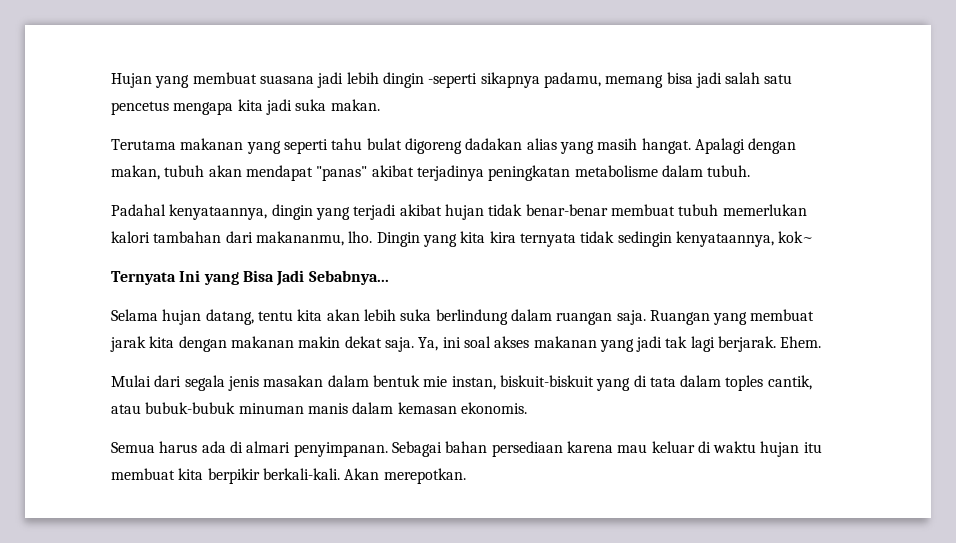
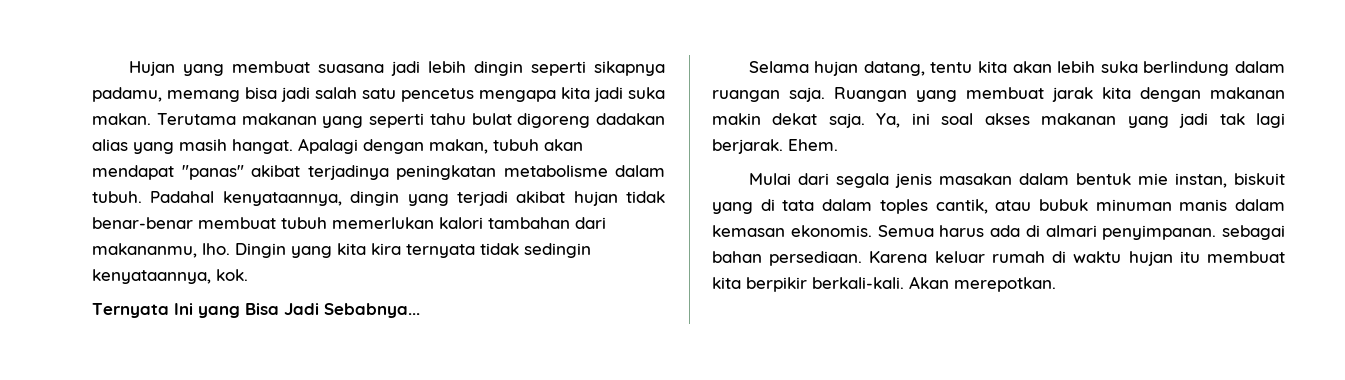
- Hujan yang membuat suasana jadi lebih dingin -seperti sikapnya padamu, memang bisa jadi salah satu pencetus mengapa kita jadi suka makan.
- Terutama makanan yang seperti tahu bulat digoreng dadakan alias yang masih hangat.
+ Hujan yang membuat suasana jadi lebih dingin seperti sikapnya padamu, memang bisa jadi salah satu pencetus mengapa kita jadi suka makan. Terutama makanan yang seperti tahu bulat digoreng dadakan alias yang masih hangat.
- Apalagi dengan makan, tubuh akan mendapat "panas" akibat terjadinya peningkatan metabolisme dalam tubuh.
- Padahal kenyataannya, dingin yang terjadi akibat hujan tidak benar-benar membuat tubuh memerlukan kalori tambahan dari makananmu, lho.
+ Apalagi dengan makan, tubuh akan mendapat "panas" akibat terjadinya peningkatan metabolisme dalam tubuh. Padahal kenyataannya, dingin yang terjadi akibat hujan tidak benar-benar membuat tubuh memerlukan kalori tambahan dari makananmu, lho.
- Dingin yang kita kira ternyata tidak sedingin kenyataannya, kok~
+ Dingin yang kita kira ternyata tidak sedingin kenyataannya, kok.
- Mulai dari segala jenis masakan dalam bentuk mie instan, biskuit-biskuit yang di tata dalam toples cantik, atau bubuk-bubuk minuman manis dalam kemasan ekonomis.
- Semua harus ada di almari penyimpanan. Sebagai bahan persediaan karena mau keluar di waktu hujan itu membuat kita berpikir berkali-kali.
+ Mulai dari segala jenis masakan dalam bentuk mie instan, biskuit yang di tata dalam toples cantik, atau bubuk minuman manis dalam kemasan ekonomis. Semua harus ada di almari penyimpanan. sebagai bahan persediaan. Karena keluar rumah di waktu hujan itu membuat kita berpikir berkali-kali.

